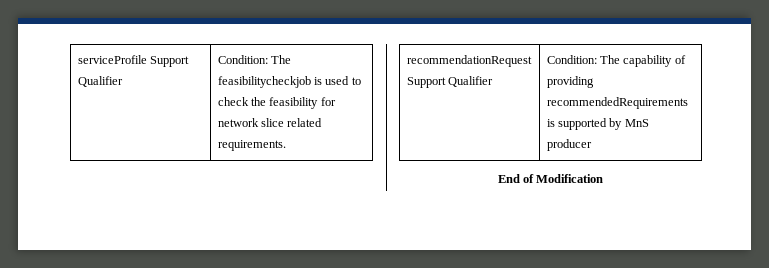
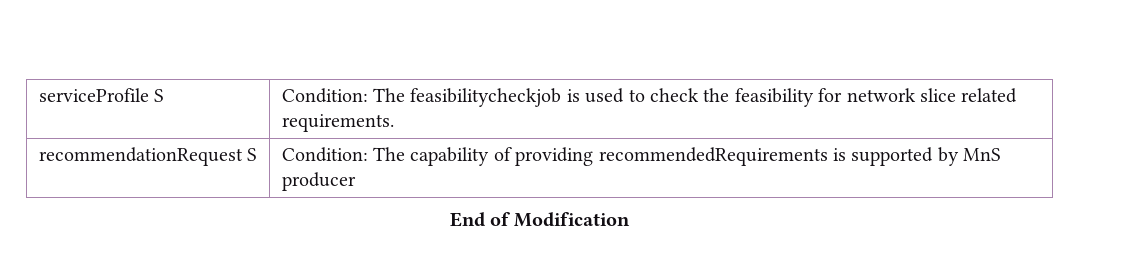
- serviceProfile Support Qualifier | Condition: The feasibilitycheckjob is used to check the feasibility for network slice related requirements.
+ serviceProfile S | Condition: The feasibilitycheckjob is used to check the feasibility for network slice related requirements.
- recommendationRequest Support Qualifier | Condition: The capability of providing recommendedRequirements is supported by MnS producer
+ recommendationRequest S | Condition: The capability of providing recommendedRequirements is supported by MnS producer

